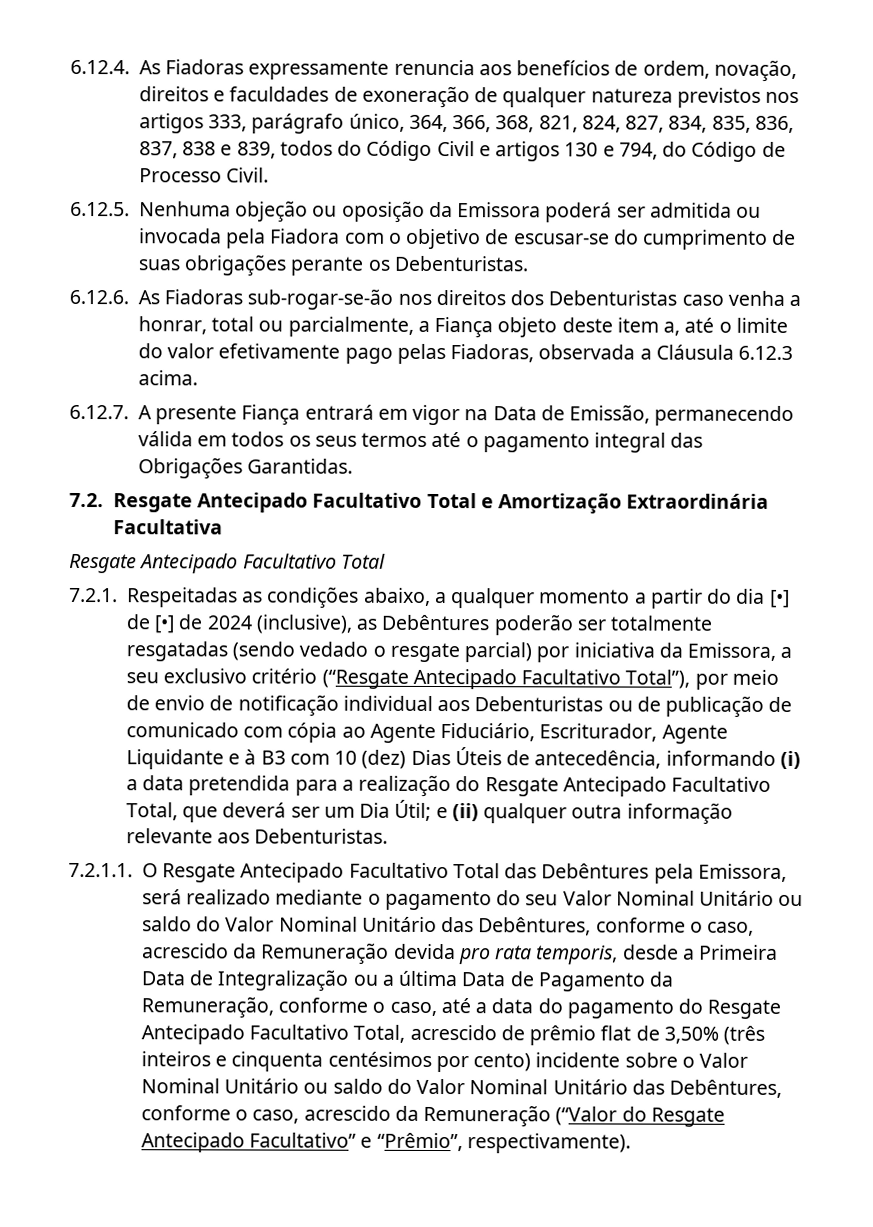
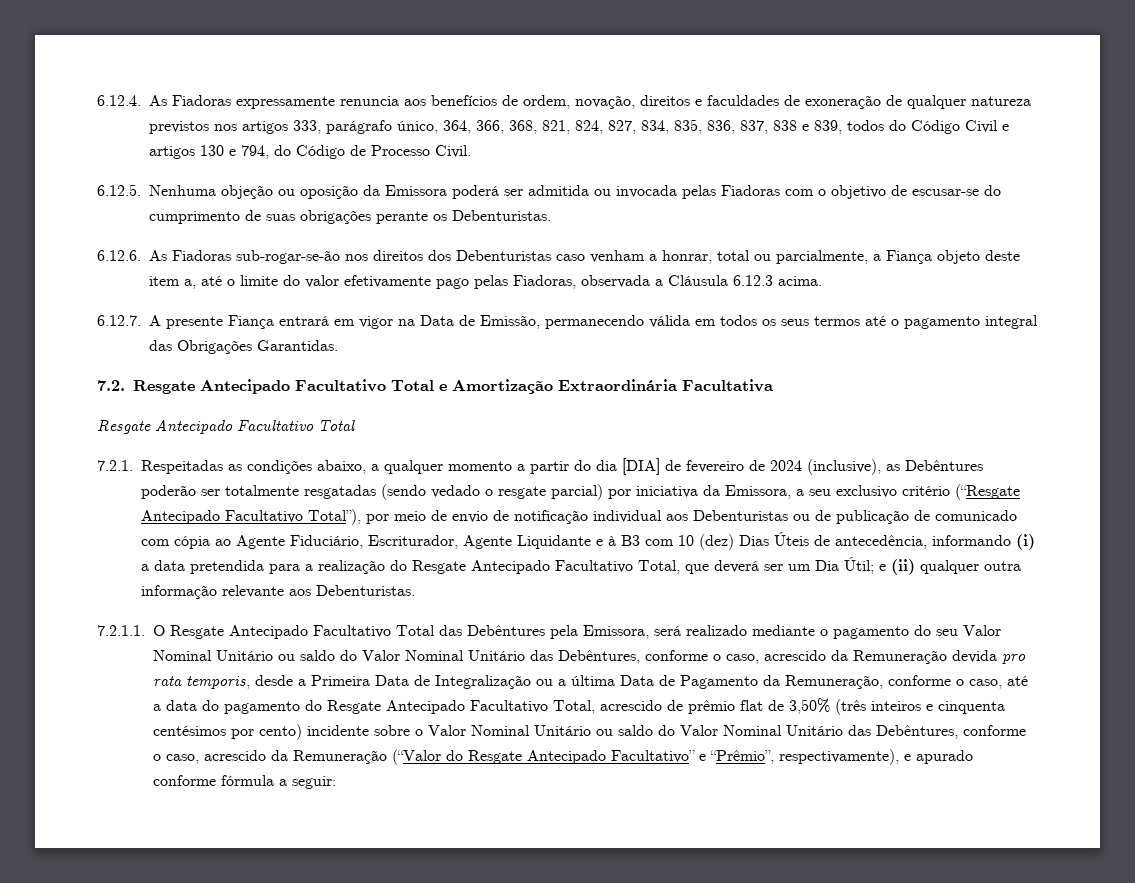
- 6.12.5. Nenhuma objeção ou oposição da Emissora poderá ser admitida ou invocada pela Fiadora com o objetivo de escusar-se do cumprimento de suas obrigações perante os Debenturistas.
+ 6.12.5. Nenhuma objeção ou oposição da Emissora poderá ser admitida ou invocada pelas Fiadoras com o objetivo de escusar-se do cumprimento de suas obrigações perante os Debenturistas.
- 6.12.6. As Fiadoras sub-rogar-se-ão nos direitos dos Debenturistas caso venha a honrar, total ou parcialmente, a Fiança objeto deste item a, até o limite do valor efetivamente pago pelas Fiadoras, observada a Cláusula 6.12.3 acima.
+ 6.12.6. As Fiadoras sub-rogar-se-ão nos direitos dos Debenturistas caso venham a honrar, total ou parcialmente, a Fiança objeto deste item a, até o limite do valor efetivamente pago pelas Fiadoras, observada a Cláusula 6.12.3 acima.
- 7.2.1. Respeitadas as condições abaixo, a qualquer momento a partir do dia [•] de [•] de 2024 (inclusive), as Debêntures poderão ser totalmente resgatadas (sendo vedado o resgate parcial) por iniciativa da Emissora, a seu exclusivo critério (“Resgate Antecipado Facultativo Total”), por meio de envio de notificação individual aos Debenturistas ou de publicação de comunicado com cópia ao Agente Fiduciário, Escriturador, Agente Liquidante e à B3 com 10 (dez) Dias Úteis de antecedência, informando (i) a data pretendida para a realização do Resgate Antecipado Facultativo Total, que deverá ser um Dia Útil;
+ 7.2.1. Respeitadas as condições abaixo, a qualquer momento a partir do dia [DIA] de fevereiro de 2024 (inclusive), as Debêntures poderão ser totalmente resgatadas (sendo vedado o resgate parcial) por iniciativa da Emissora, a seu exclusivo critério (“Resgate Antecipado Facultativo Total”), por meio de envio de notificação individual aos Debenturistas ou de publicação de comunicado com cópia ao Agente Fiduciário, Escriturador, Agente Liquidante e à B3 com 10 (dez) Dias Úteis de antecedência, informando (i) a data pretendida para a realização do Resgate Antecipado Facultativo Total, que deverá ser um Dia Útil;
- 7.2.1.1. O Resgate Antecipado Facultativo Total das Debêntures pela Emissora, será realizado mediante o pagamento do seu Valor Nominal Unitário ou saldo do Valor Nominal Unitário das Debêntures, conforme o caso, acrescido da Remuneração devida pro rata temporis, desde a Primeira Data de Integralização ou a última Data de Pagamento da Remuneração, conforme o caso, até a data do pagamento do Resgate Antecipado Facultativo Total, acrescido de prêmio flat de 3,50% (três inteiros e cinquenta centésimos por cento) incidente sobre o Valor Nominal Unitário ou saldo do Valor Nominal Unitário das Debêntures, conforme o caso, acrescido da Remuneração (“Valor do Resgate Antecipado Facultativo” e “Prêmio”, respectivamente).
+ 7.2.1.1. O Resgate Antecipado Facultativo Total das Debêntures pela Emissora, será realizado mediante o pagamento do seu Valor Nominal Unitário ou saldo do Valor Nominal Unitário das Debêntures, conforme o caso, acrescido da Remuneração devida pro rata temporis, desde a Primeira Data de Integralização ou a última Data de Pagamento da Remuneração, conforme o caso, até a data do pagamento do Resgate Antecipado Facultativo Total, acrescido de prêmio flat de 3,50% (três inteiros e cinquenta centésimos por cento) incidente sobre o Valor Nominal Unitário ou saldo do Valor Nominal Unitário das Debêntures, conforme o caso, acrescido da Remuneração (“Valor do Resgate Antecipado Facultativo” e “Prêmio”, respectivamente), e apurado conforme fórmula a seguir:

